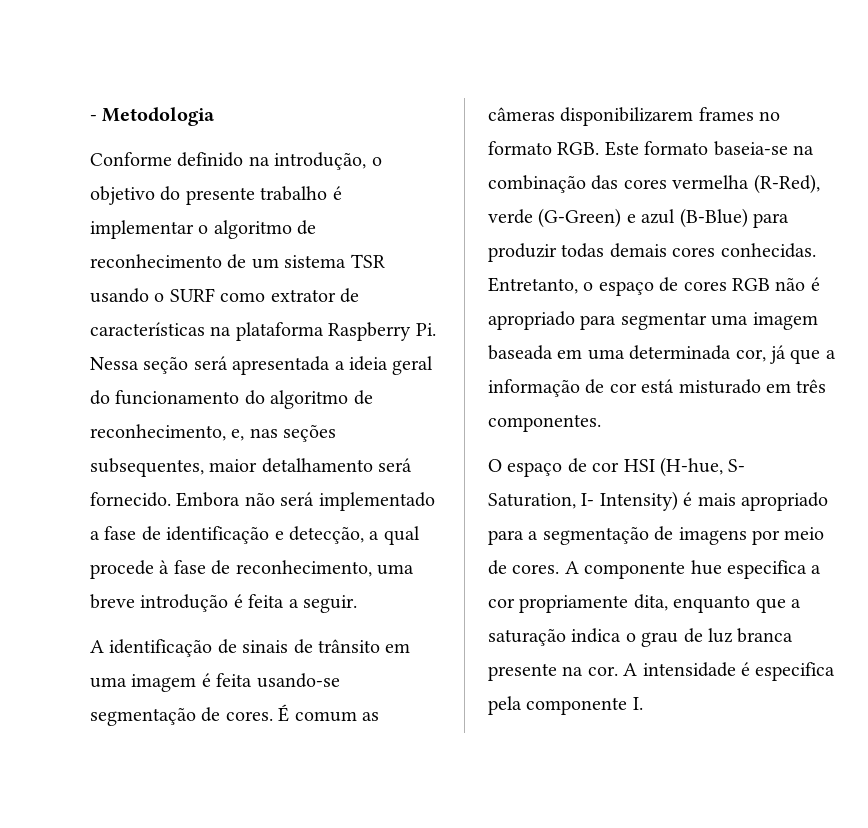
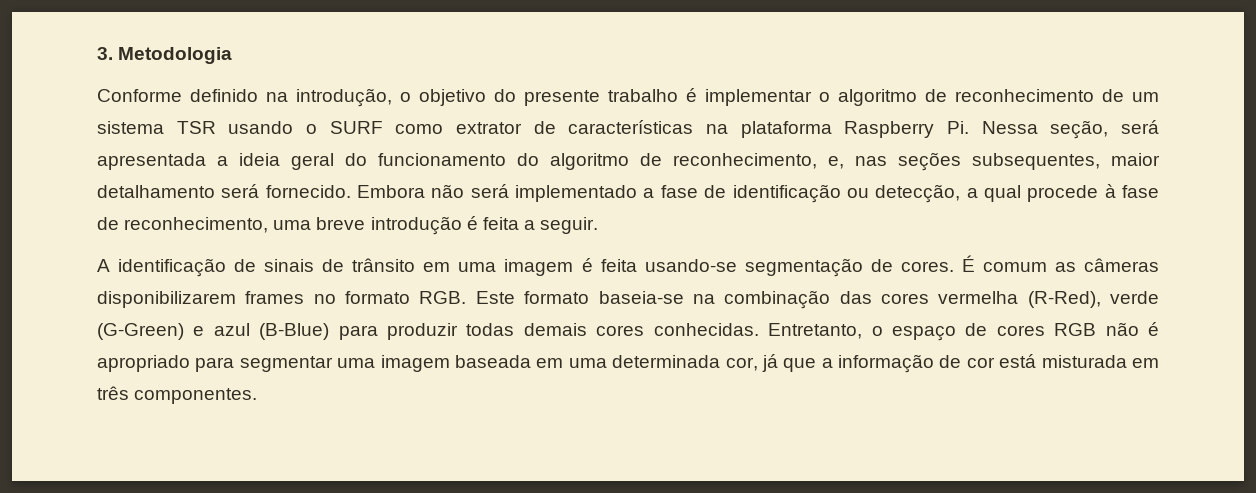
- - Metodologia
+ 3. Metodologia
- Conforme definido na introdução, o objetivo do presente trabalho é implementar o algoritmo de reconhecimento de um sistema TSR usando o SURF como extrator de características na plataforma Raspberry Pi. Nessa seção será apresentada a ideia geral do funcionamento do algoritmo de reconhecimento, e, nas seções subsequentes, maior detalhamento será fornecido.
+ Conforme definido na introdução, o objetivo do presente trabalho é implementar o algoritmo de reconhecimento de um sistema TSR usando o SURF como extrator de características na plataforma Raspberry Pi. Nessa seção, será apresentada a ideia geral do funcionamento do algoritmo de reconhecimento, e, nas seções subsequentes, maior detalhamento será fornecido.
- Embora não será implementado a fase de identificação e detecção, a qual procede à fase de reconhecimento, uma breve introdução é feita a seguir.
+ Embora não será implementado a fase de identificação ou detecção, a qual procede à fase de reconhecimento, uma breve introdução é feita a seguir.
- Entretanto, o espaço de cores RGB não é apropriado para segmentar uma imagem baseada em uma determinada cor, já que a informação de cor está misturado em três componentes.
+ Entretanto, o espaço de cores RGB não é apropriado para segmentar uma imagem baseada em uma determinada cor, já que a informação de cor está misturada em três componentes.
- O espaço de cor HSI (H-hue, S- Saturation, I- Intensity) é mais apropriado para a segmentação de imagens por meio de cores. A componente hue especifica a cor propriamente dita, enquanto que a saturação indica o grau de luz branca presente na cor. A intensidade é especifica pela componente I.

